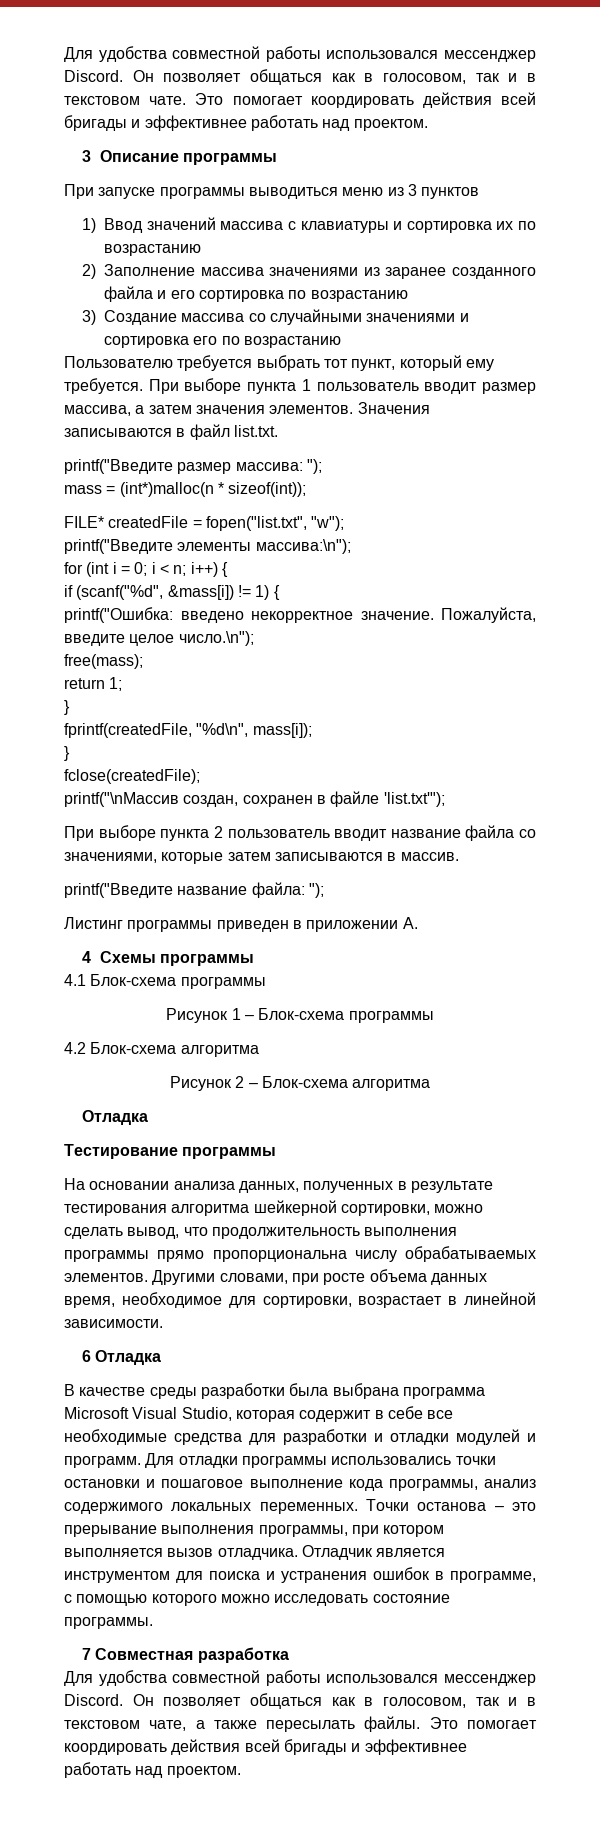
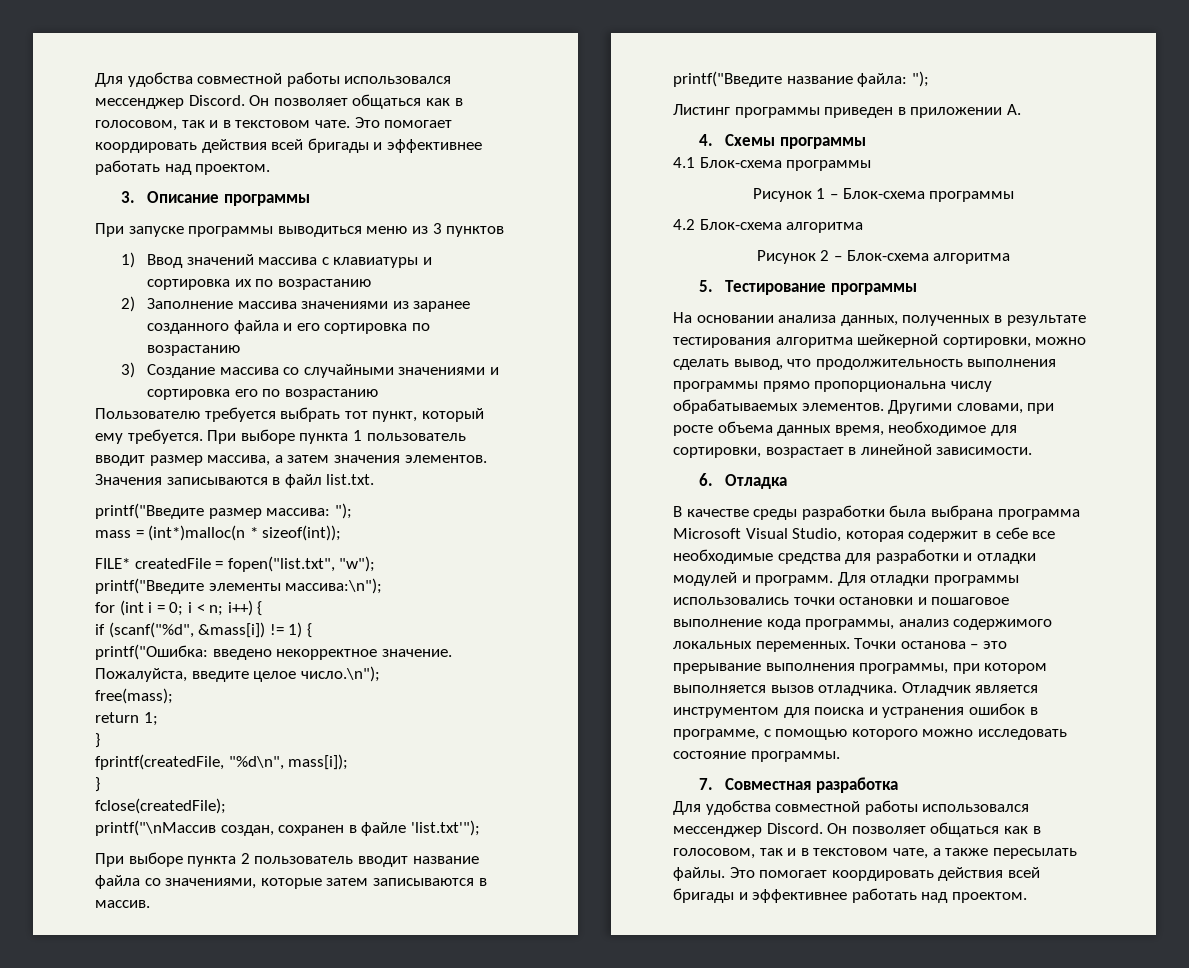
- 3 Описание программы
+ 3. Описание программы
- 4 Схемы программы
+ 4. Схемы программы
  Рисунок 2 – Блок-схема алгоритма
- Отладка
- Тестирование программы
+ 5. Тестирование программы
- 6 Отладка
+ 6. Отладка
- 7 Совместная разработка
+ 7. Совместная разработка

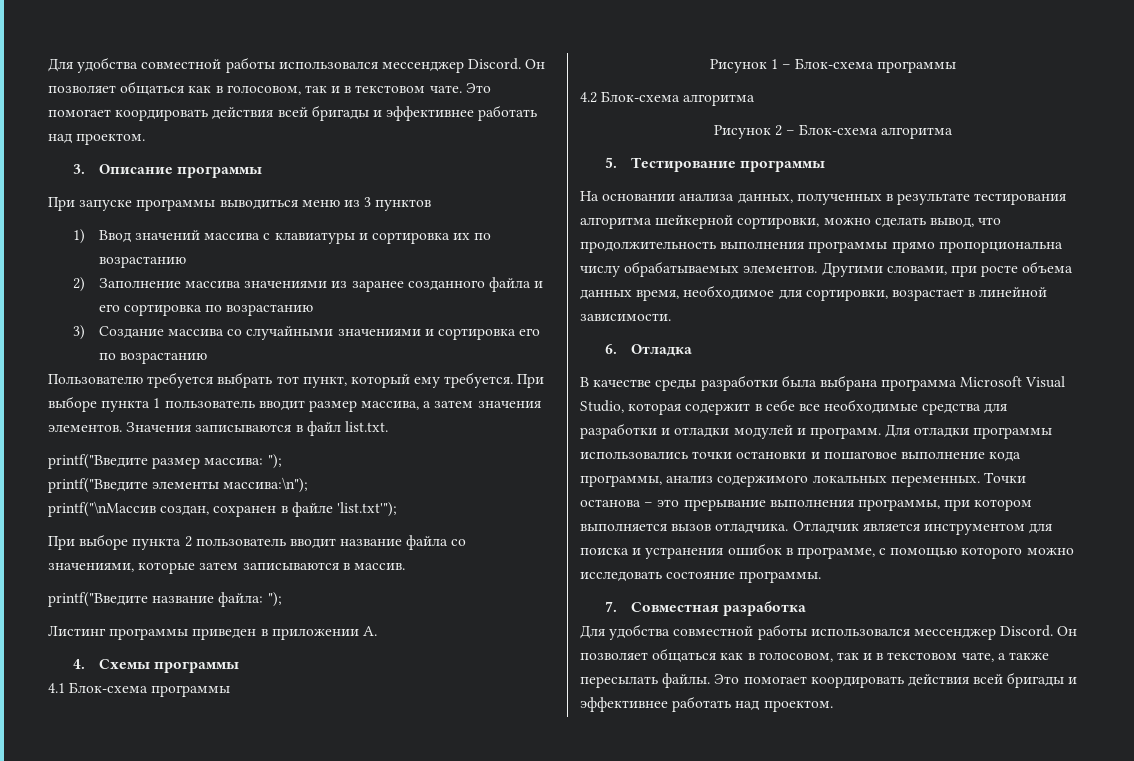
- mass = (int*)malloc(n * sizeof(int));
- FILE* createdFile = fopen("list.txt", "w");
  printf("Введите элементы массива:\n");
- for (int i = 0; i < n; i++) {
- if (scanf("%d", &mass[i]) != 1) {
- printf("Ошибка: введено некорректное значение. Пожалуйста, введите целое число.\n");
- free(mass);
- return 1;
- }
- fprintf(createdFile, "%d\n", mass[i]);
- }
- fclose(createdFile);

